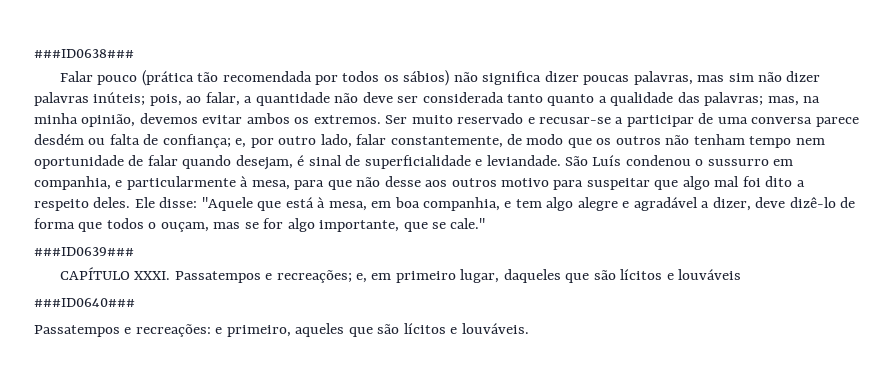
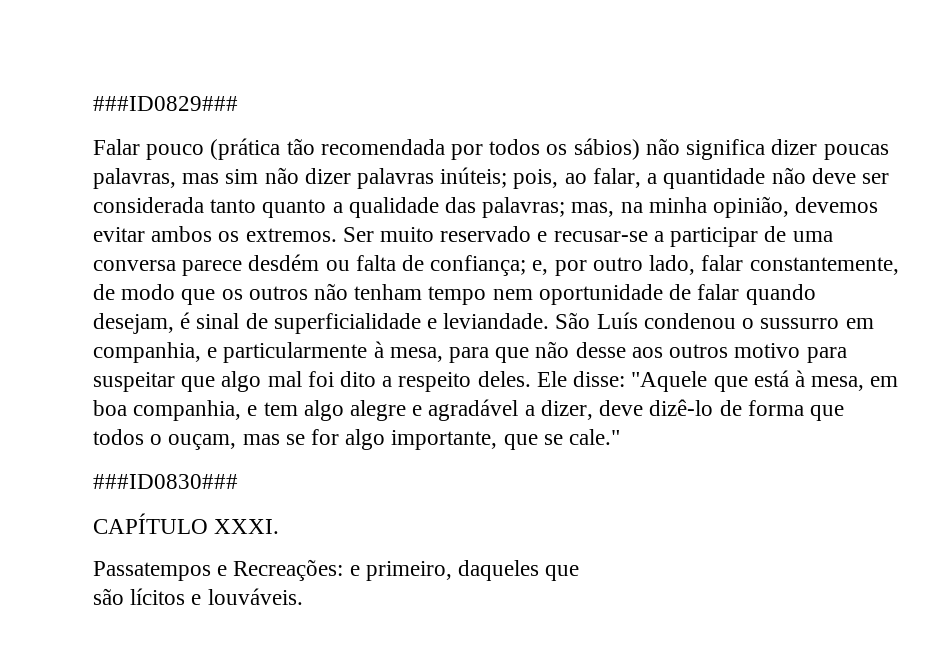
- ###ID0638###
+ ###ID0829###
- ###ID0639###
+ ###ID0830###
- CAPÍTULO XXXI. Passatempos e recreações; e, em primeiro lugar, daqueles que são lícitos e louváveis
- ###ID0640###
- Passatempos e recreações: e primeiro, aqueles que são lícitos e louváveis.
+ CAPÍTULO XXXI.
+ Passatempos e Recreações: e primeiro, daqueles que
+ são lícitos e louváveis.

